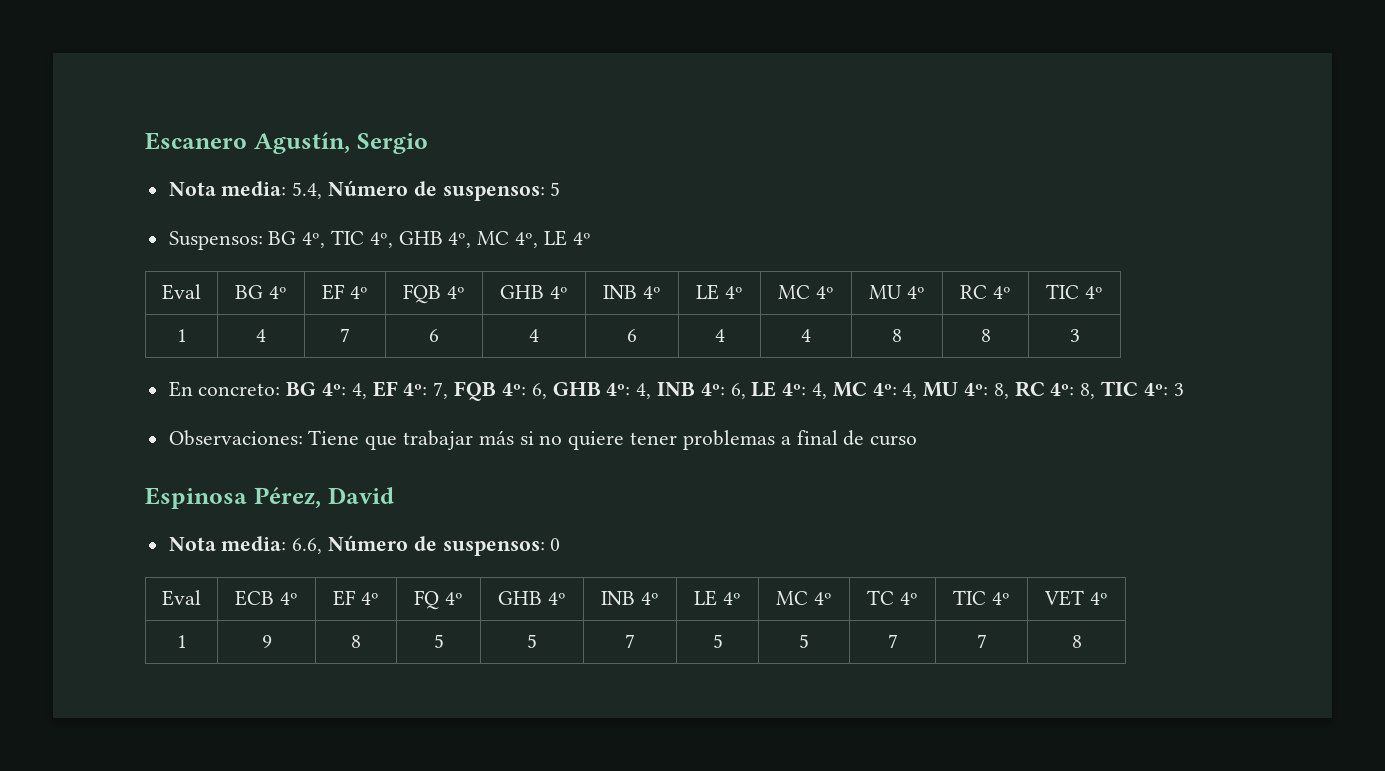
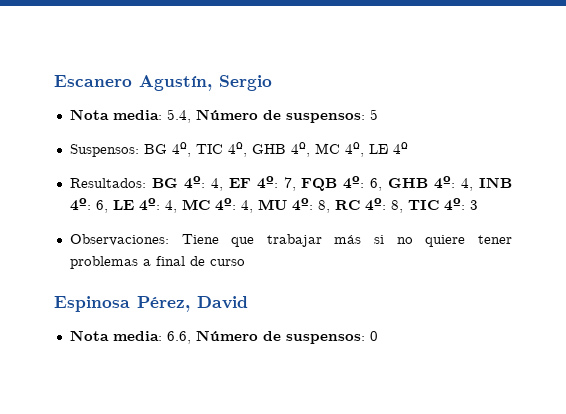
- Eval | BG 4º | EF 4º | FQB 4º | GHB 4º | INB 4º | LE 4º | MC 4º | MU 4º | RC 4º | TIC 4º
- 1 | 4 | 7 | 6 | 4 | 6 | 4 | 4 | 8 | 8 | 3
- En concreto: BG 4º: 4, EF 4º: 7, FQB 4º: 6, GHB 4º: 4, INB 4º: 6, LE 4º: 4, MC 4º: 4, MU 4º: 8, RC 4º: 8, TIC 4º: 3
+ Resultados: BG 4º: 4, EF 4º: 7, FQB 4º: 6, GHB 4º: 4, INB 4º: 6, LE 4º: 4, MC 4º: 4, MU 4º: 8, RC 4º: 8, TIC 4º: 3
- Eval | ECB 4º | EF 4º | FQ 4º | GHB 4º | INB 4º | LE 4º | MC 4º | TC 4º | TIC 4º | VET 4º
- 1 | 9 | 8 | 5 | 5 | 7 | 5 | 5 | 7 | 7 | 8

